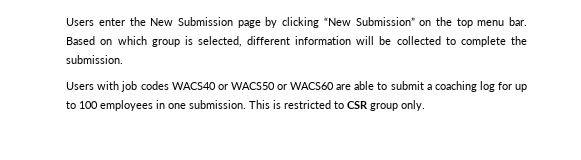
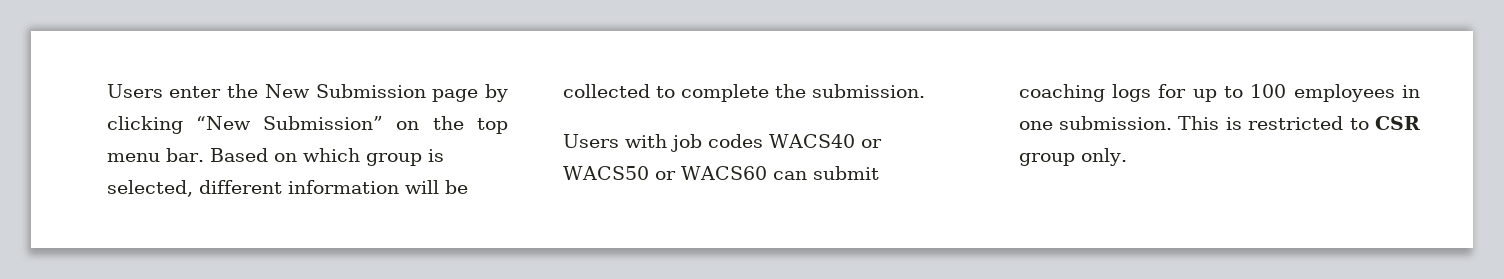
- Users with job codes WACS40 or WACS50 or WACS60 are able to submit a coaching log for up to 100 employees in one submission.
+ Users with job codes WACS40 or WACS50 or WACS60 can submit coaching logs for up to 100 employees in one submission.

